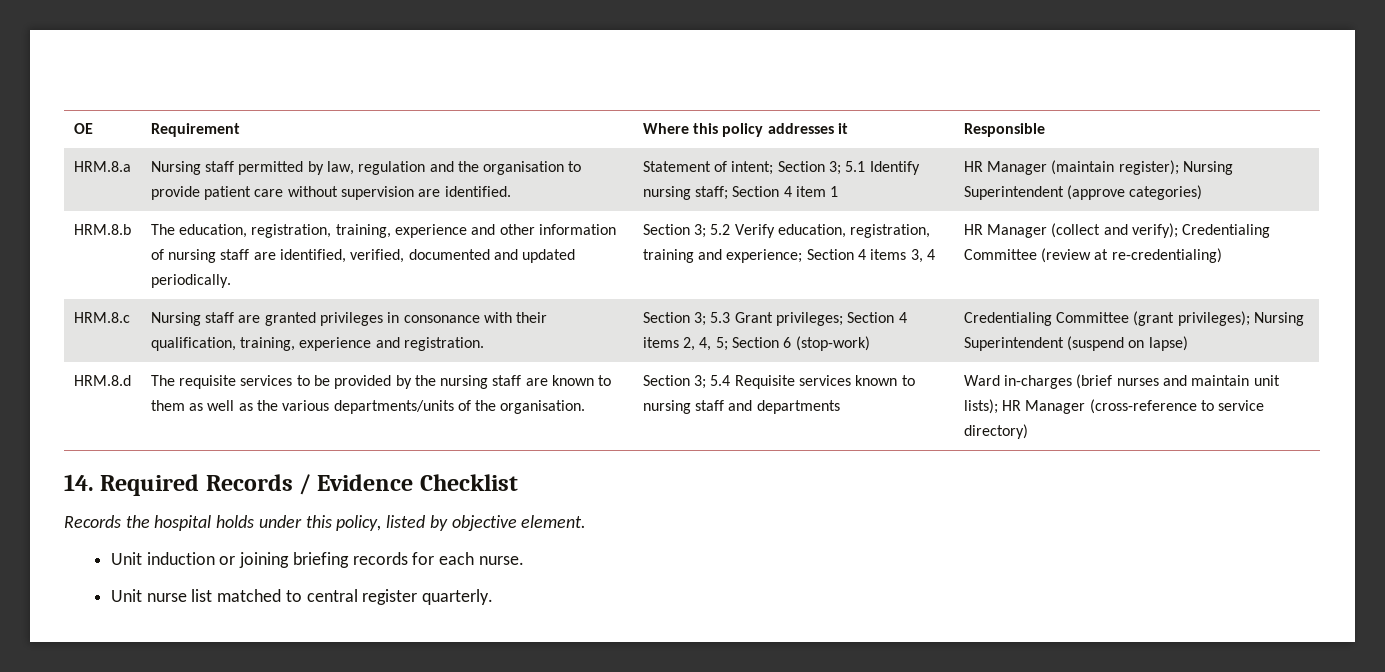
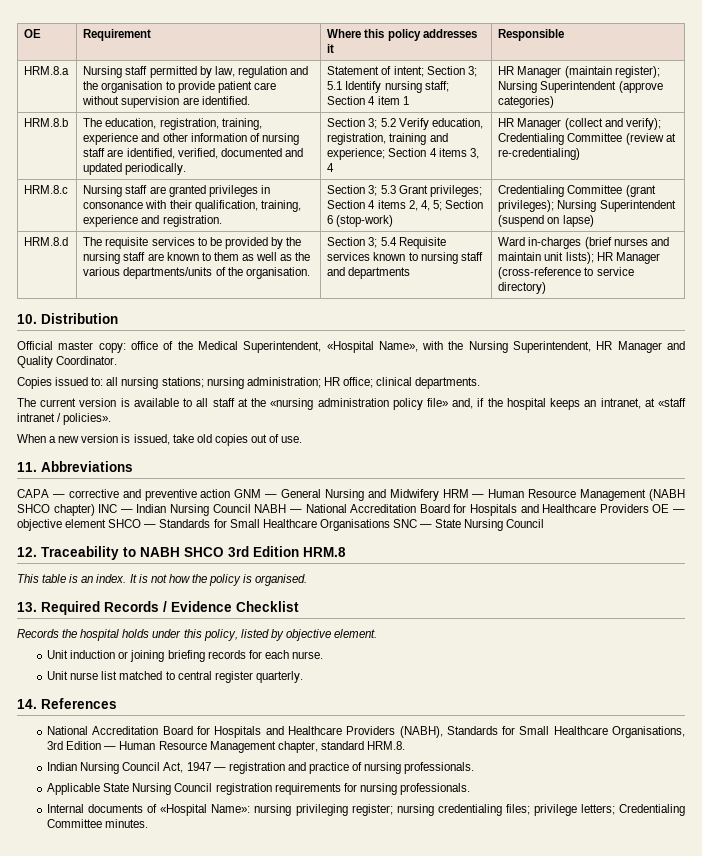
- 14. Required Records / Evidence Checklist
+ 10. Distribution
+ Official master copy: office of the Medical Superintendent, «Hospital Name», with the Nursing Superintendent, HR Manager and Quality Coordinator.
+ Copies issued to: all nursing stations; nursing administration; HR office; clinical departments.
+ The current version is available to all staff at the «nursing administration policy file» and, if the hospital keeps an intranet, at «staff intranet / policies».
+ When a new version is issued, take old copies out of use.
+ 11. Abbreviations
+ CAPA — corrective and preventive action GNM — General Nursing and Midwifery HRM — Human Resource Management (NABH SHCO chapter) INC — Indian Nursing Council NABH — National Accreditation Board for Hospitals and Healthcare Providers OE — objective element SHCO — Standards for Small Healthcare Organisations SNC — State Nursing Council
+ 12. Traceability to NABH SHCO 3rd Edition HRM.8
+ This table is an index. It is not how the policy is organised.
+ 13. Required Records / Evidence Checklist
+ 14. References
+ National Accreditation Board for Hospitals and Healthcare Providers (NABH), Standards for Small Healthcare Organisations, 3rd Edition — Human Resource Management chapter, standard HRM.8.
+ Indian Nursing Council Act, 1947 — registration and practice of nursing professionals.
+ Applicable State Nursing Council registration requirements for nursing professionals.
+ Internal documents of «Hospital Name»: nursing privileging register; nursing credentialing files; privilege letters; Credentialing Committee minutes.

